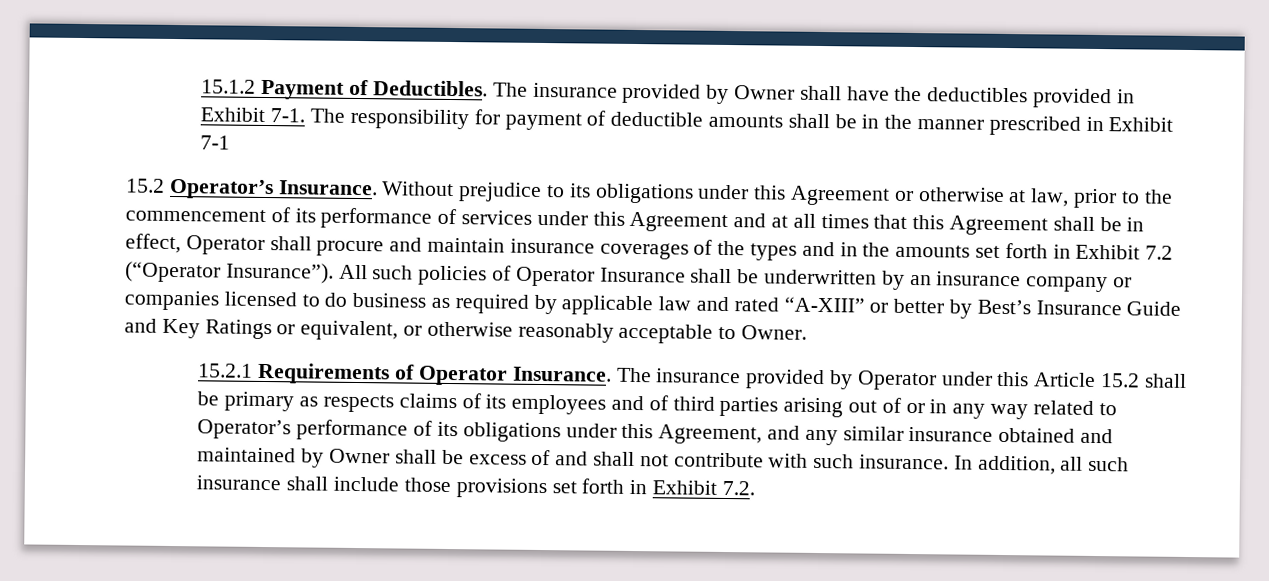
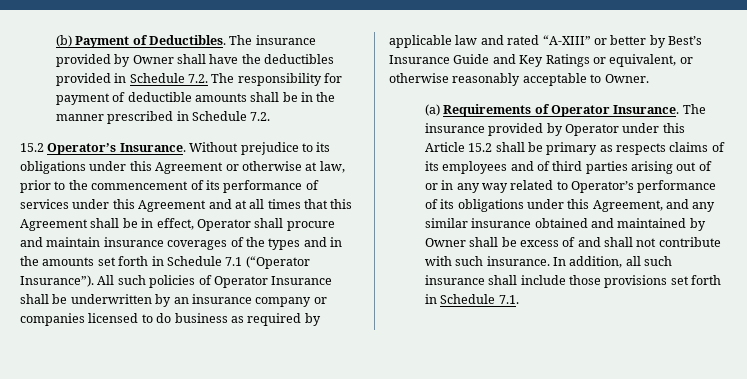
- 15.1.2 Payment of Deductibles.
+ (b) Payment of Deductibles.
- The insurance provided by Owner shall have the deductibles provided in Exhibit 7-1. The responsibility for payment of deductible amounts shall be in the manner prescribed in Exhibit 7-1
+ The insurance provided by Owner shall have the deductibles provided in Schedule 7.2. The responsibility for payment of deductible amounts shall be in the manner prescribed in Schedule 7.2.
- Without prejudice to its obligations under this Agreement or otherwise at law, prior to the commencement of its performance of services under this Agreement and at all times that this Agreement shall be in effect, Operator shall procure and maintain insurance coverages of the types and in the amounts set forth in Exhibit 7.2 (“Operator Insurance”).
+ Without prejudice to its obligations under this Agreement or otherwise at law, prior to the commencement of its performance of services under this Agreement and at all times that this Agreement shall be in effect, Operator shall procure and maintain insurance coverages of the types and in the amounts set forth in Schedule 7.1 (“Operator Insurance”).
- 15.2.1 Requirements of Operator Insurance.
+ (a) Requirements of Operator Insurance.
- In addition, all such insurance shall include those provisions set forth in Exhibit 7.2.
+ In addition, all such insurance shall include those provisions set forth in Schedule 7.1.

